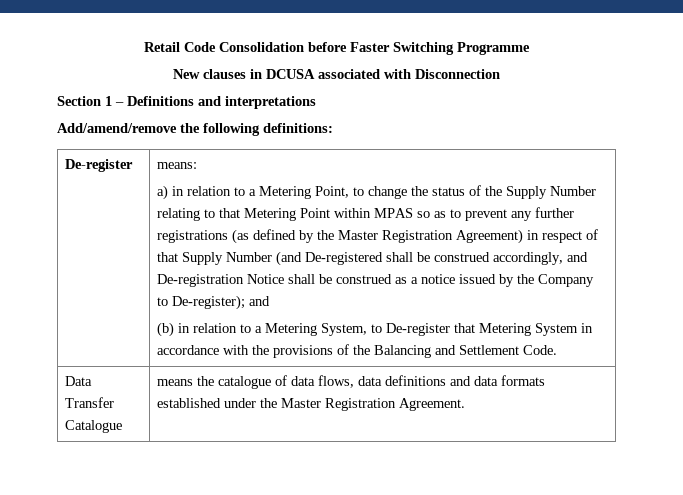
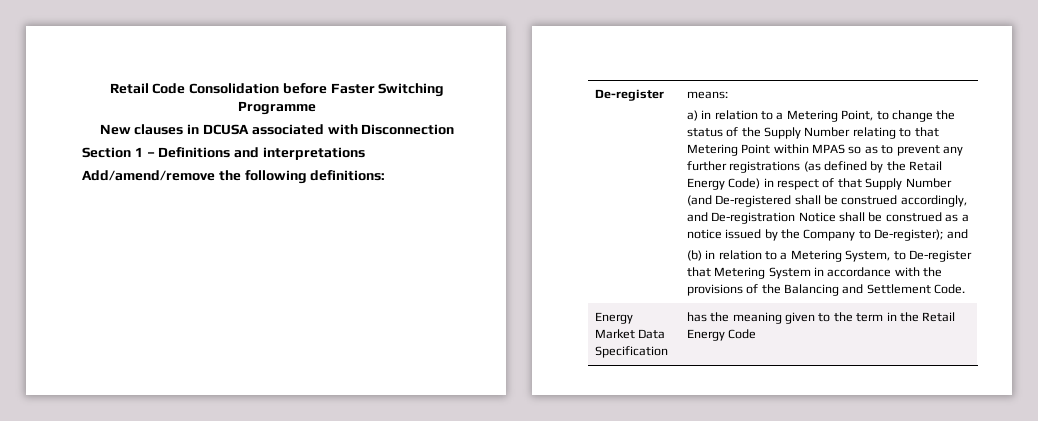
- a) in relation to a Metering Point, to change the status of the Supply Number relating to that Metering Point within MPAS so as to prevent any further registrations (as defined by the Master Registration Agreement) in respect of that Supply Number (and De-registered shall be construed accordingly, and De-registration Notice shall be construed as a notice issued by the Company to De-register);
+ a) in relation to a Metering Point, to change the status of the Supply Number relating to that Metering Point within MPAS so as to prevent any further registrations (as defined by the Retail Energy Code) in respect of that Supply Number (and De-registered shall be construed accordingly, and De-registration Notice shall be construed as a notice issued by the Company to De-register);
- Data Transfer Catalogue | means the catalogue of data flows, data definitions and data formats established under the Master Registration Agreement.
+ Energy Market Data Specification | has the meaning given to the term in the Retail Energy Code

